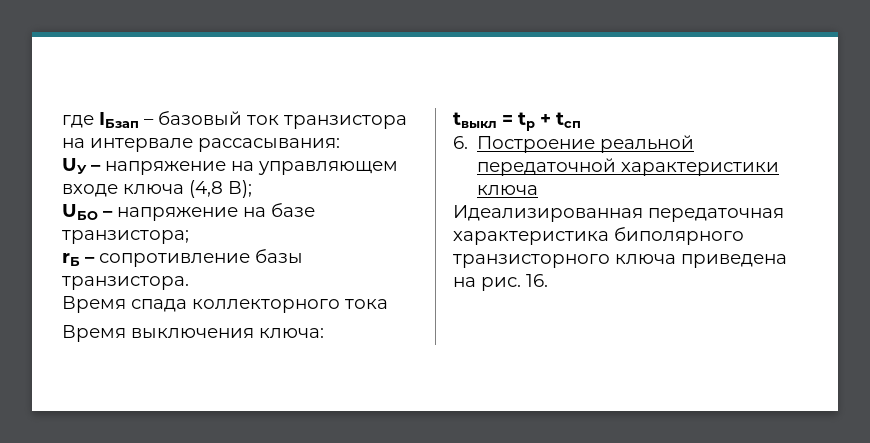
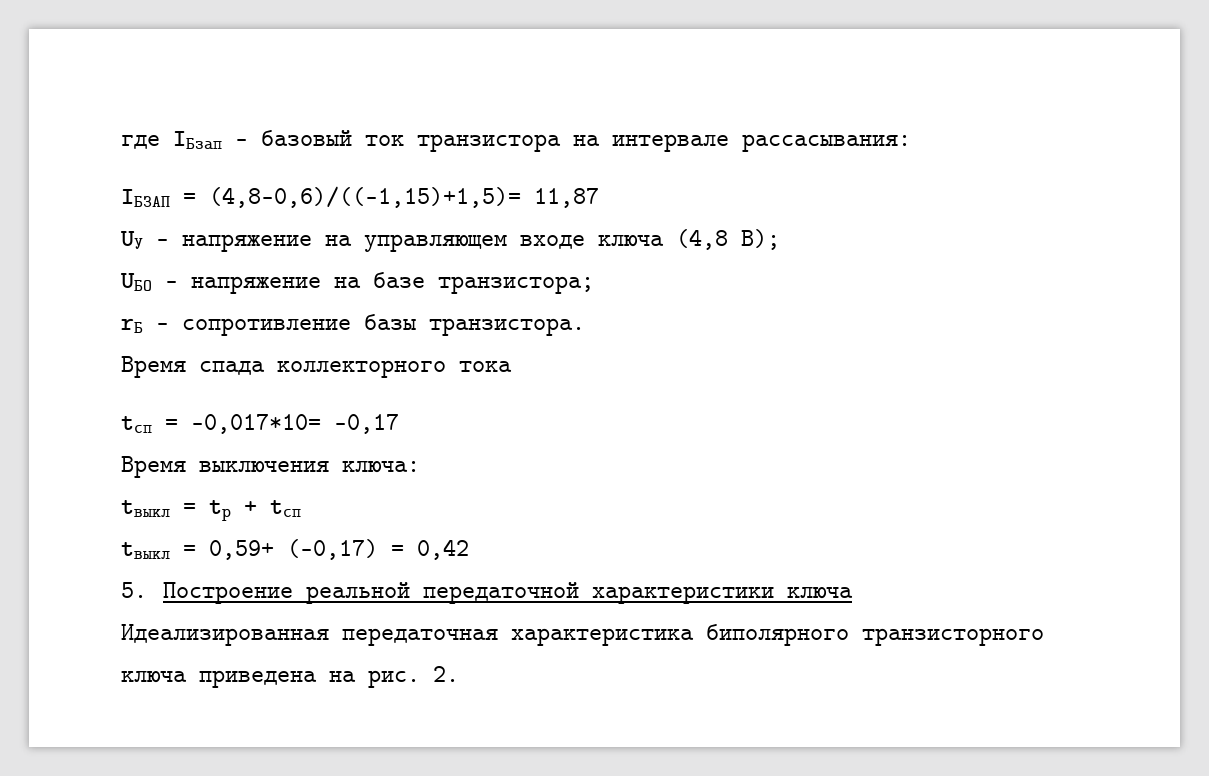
+ IБЗАП = (4,8-0,6)/((-1,15)+1,5)= 11,87
+ tсп = -0,017*10= -0,17
- 6. Построение реальной передаточной характеристики ключа
+ tвыкл = 0,59+ (-0,17) = 0,42
+ 5. Построение реальной передаточной характеристики ключа
- 16.
+ 2.

